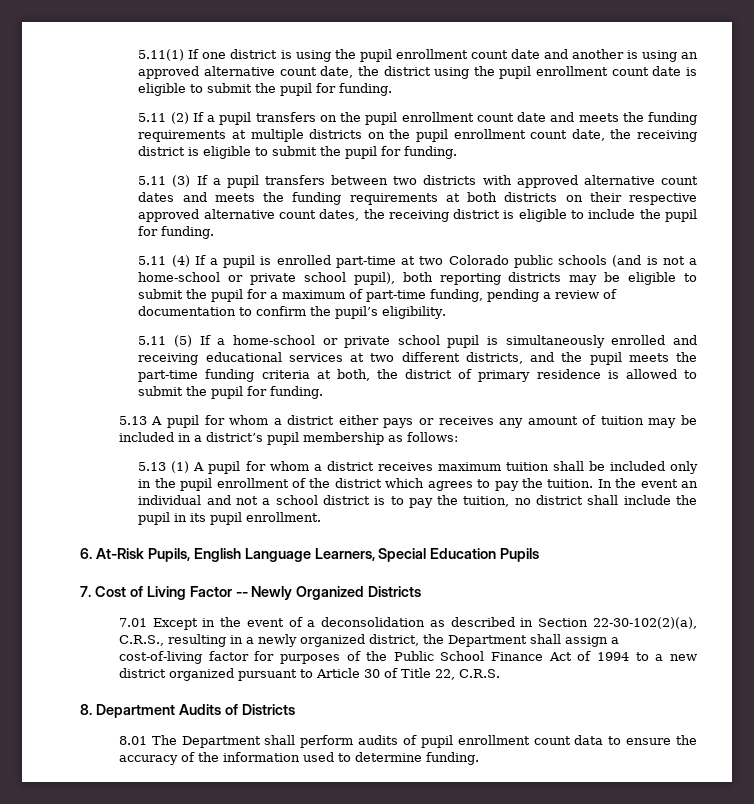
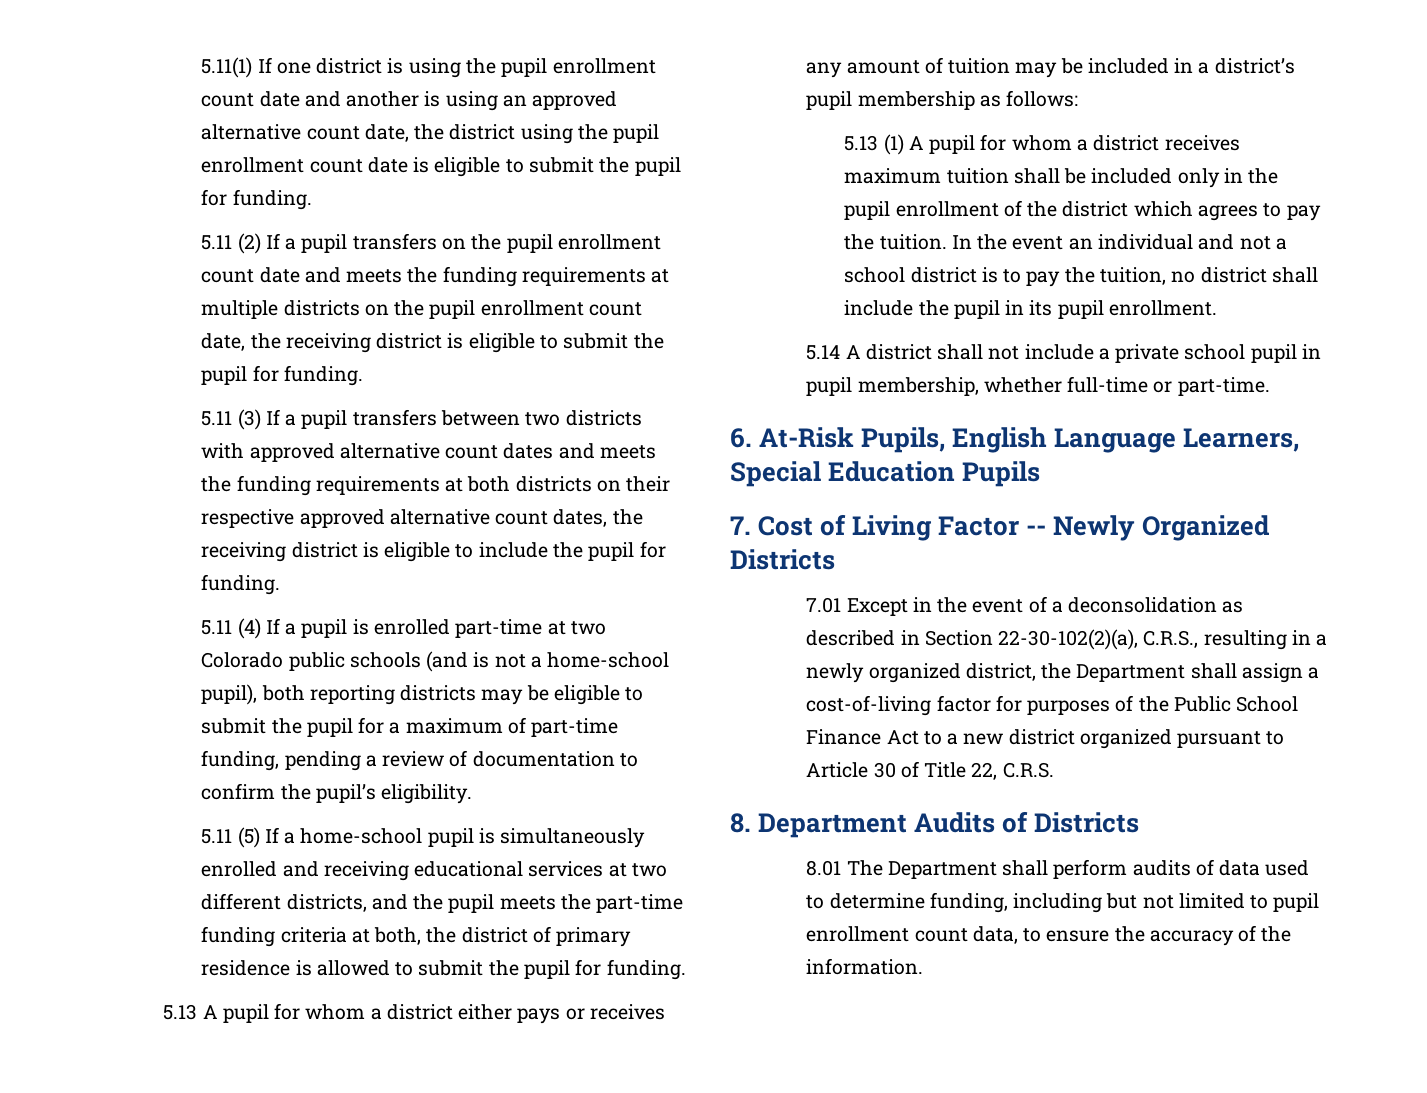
- 5.11 (4) If a pupil is enrolled part-time at two Colorado public schools (and is not a home-school or private school pupil), both reporting districts may be eligible to submit the pupil for a maximum of part-time funding, pending a review of documentation to confirm the pupil’s eligibility.
+ 5.11 (4) If a pupil is enrolled part-time at two Colorado public schools (and is not a home-school pupil), both reporting districts may be eligible to submit the pupil for a maximum of part-time funding, pending a review of documentation to confirm the pupil’s eligibility.
- 5.11 (5) If a home-school or private school pupil is simultaneously enrolled and receiving educational services at two different districts, and the pupil meets the part-time funding criteria at both, the district of primary residence is allowed to submit the pupil for funding.
+ 5.11 (5) If a home-school pupil is simultaneously enrolled and receiving educational services at two different districts, and the pupil meets the part-time funding criteria at both, the district of primary residence is allowed to submit the pupil for funding.
+ 5.14 A district shall not include a private school pupil in pupil membership, whether full-time or part-time.
- 7.01 Except in the event of a deconsolidation as described in Section 22-30-102(2)(a), C.R.S., resulting in a newly organized district, the Department shall assign a cost-of-living factor for purposes of the Public School Finance Act of 1994 to a new district organized pursuant to Article 30 of Title 22, C.R.S.
+ 7.01 Except in the event of a deconsolidation as described in Section 22-30-102(2)(a), C.R.S., resulting in a newly organized district, the Department shall assign a cost-of-living factor for purposes of the Public School Finance Act to a new district organized pursuant to Article 30 of Title 22, C.R.S.
- 8.01 The Department shall perform audits of pupil enrollment count data to ensure the accuracy of the information used to determine funding.
+ 8.01 The Department shall perform audits of data used to determine funding, including but not limited to pupil enrollment count data, to ensure the accuracy of the information.

